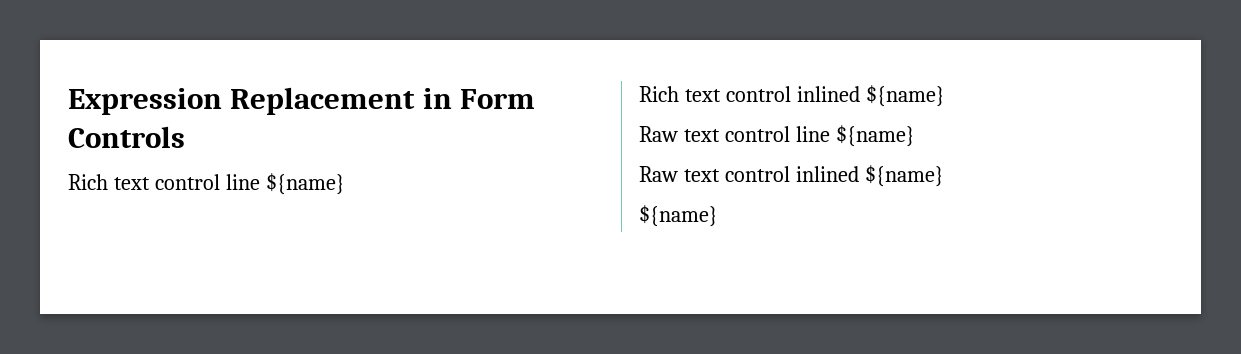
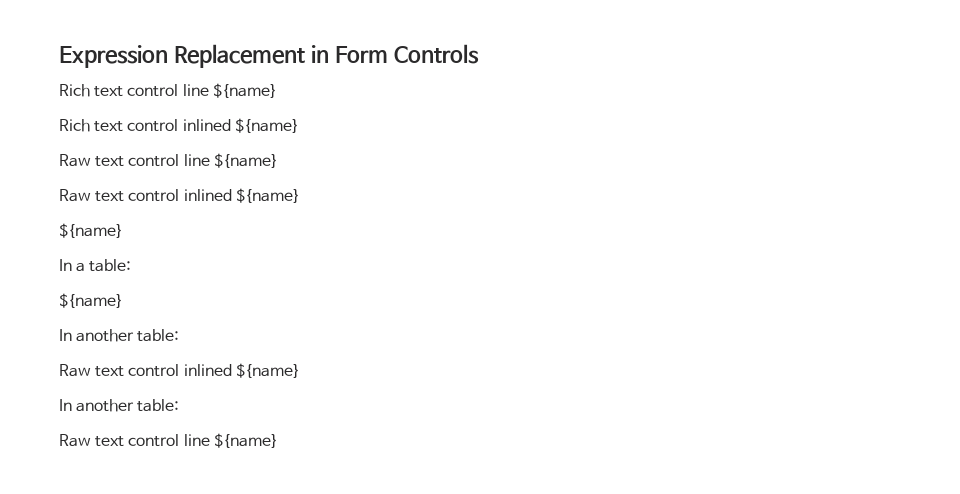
+ In a table:
+ ${name}
+ In another table:
+ Raw text control inlined ${name}
+ In another table:
+ Raw text control line ${name}

